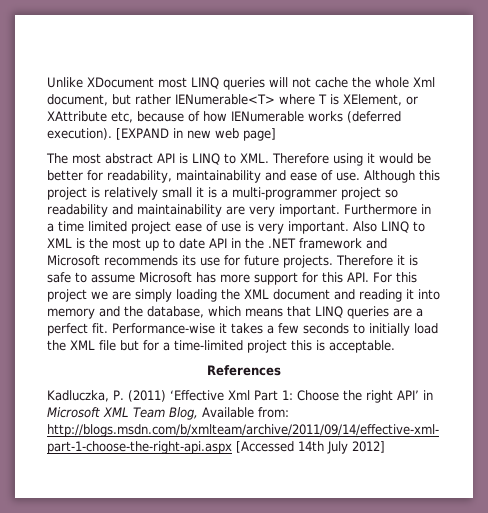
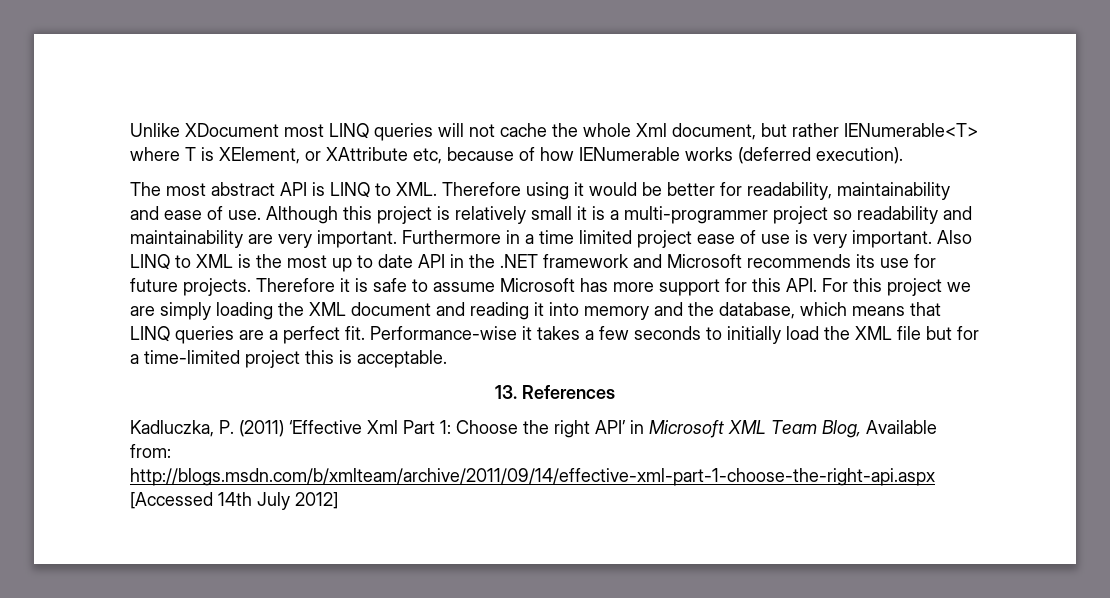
- [EXPAND in new web page]
- References
+ 13. References

